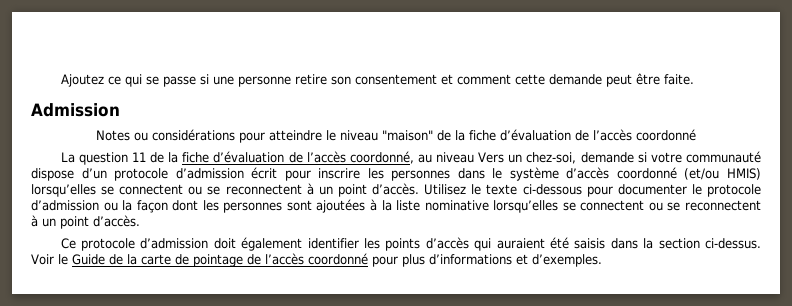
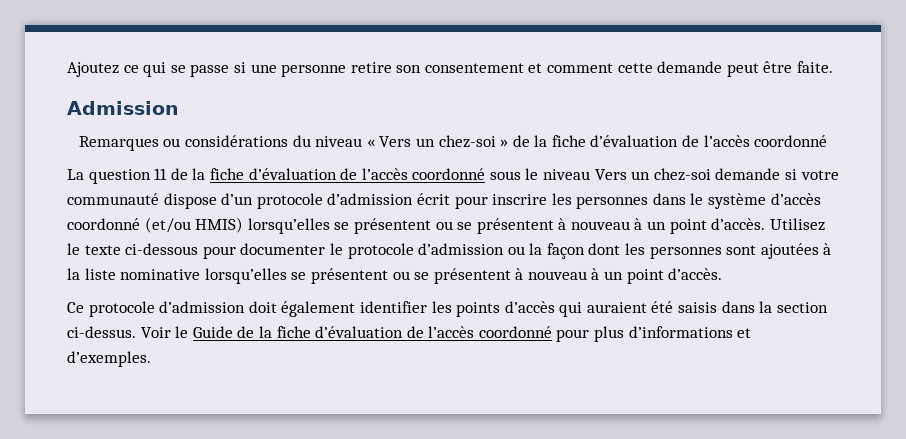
- Notes ou considérations pour atteindre le niveau "maison" de la fiche d’évaluation de l’accès coordonné
+ Remarques ou considérations du niveau « Vers un chez-soi » de la fiche d’évaluation de l’accès coordonné
- La question 11 de la fiche d’évaluation de l’accès coordonné, au niveau Vers un chez-soi, demande si votre communauté dispose d’un protocole d’admission écrit pour inscrire les personnes dans le système d’accès coordonné (et/ou HMIS) lorsqu’elles se connectent ou se reconnectent à un point d’accès.
+ La question 11 de la fiche d’évaluation de l’accès coordonné sous le niveau Vers un chez-soi demande si votre communauté dispose d’un protocole d’admission écrit pour inscrire les personnes dans le système d’accès coordonné (et/ou HMIS) lorsqu’elles se présentent ou se présentent à nouveau à un point d’accès.
- Utilisez le texte ci-dessous pour documenter le protocole d’admission ou la façon dont les personnes sont ajoutées à la liste nominative lorsqu’elles se connectent ou se reconnectent à un point d’accès.
+ Utilisez le texte ci-dessous pour documenter le protocole d’admission ou la façon dont les personnes sont ajoutées à la liste nominative lorsqu’elles se présentent ou se présentent à nouveau à un point d’accès.
- Voir le Guide de la carte de pointage de l’accès coordonné pour plus d’informations et d’exemples.
+ Voir le Guide de la fiche d’évaluation de l’accès coordonné pour plus d’informations et d’exemples.

